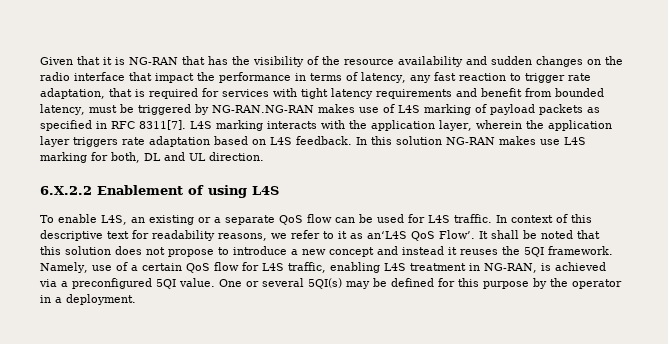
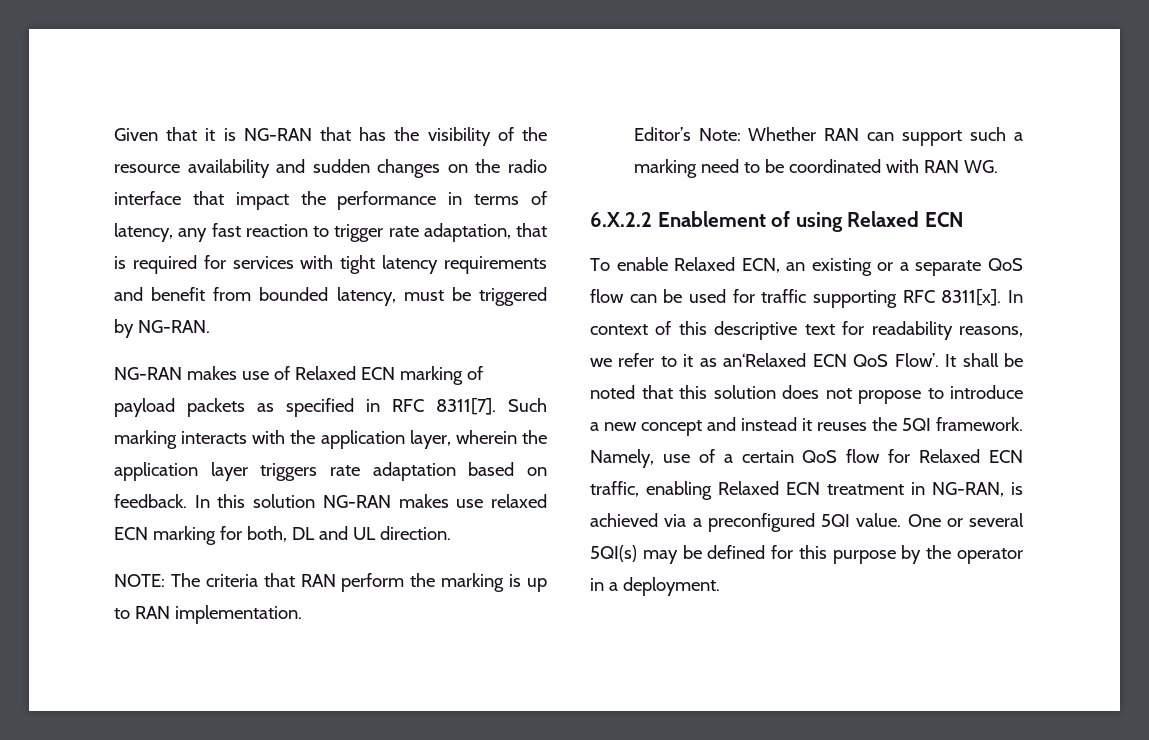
- Given that it is NG-RAN that has the visibility of the resource availability and sudden changes on the radio interface that impact the performance in terms of latency, any fast reaction to trigger rate adaptation, that is required for services with tight latency requirements and benefit from bounded latency, must be triggered by NG-RAN.NG-RAN makes use of L4S marking of payload packets as specified in RFC 8311[7].
+ Given that it is NG-RAN that has the visibility of the resource availability and sudden changes on the radio interface that impact the performance in terms of latency, any fast reaction to trigger rate adaptation, that is required for services with tight latency requirements and benefit from bounded latency, must be triggered by NG-RAN.
+ NG-RAN makes use of Relaxed ECN marking of payload packets as specified in RFC 8311[7].
- L4S marking interacts with the application layer, wherein the application layer triggers rate adaptation based on L4S feedback.
+ Such marking interacts with the application layer, wherein the application layer triggers rate adaptation based on feedback.
- In this solution NG-RAN makes use L4S marking for both, DL and UL direction.
+ In this solution NG-RAN makes use relaxed ECN marking for both, DL and UL direction.
+ NOTE: The criteria that RAN perform the marking is up to RAN implementation.
+ Editor’s Note: Whether RAN can support such a marking need to be coordinated with RAN WG.
- 6.X.2.2 Enablement of using L4S
+ 6.X.2.2 Enablement of using Relaxed ECN
- To enable L4S, an existing or a separate QoS flow can be used for L4S traffic.
+ To enable Relaxed ECN, an existing or a separate QoS flow can be used for traffic supporting RFC 8311[x].
- In context of this descriptive text for readability reasons, we refer to it as an‘L4S QoS Flow’.
+ In context of this descriptive text for readability reasons, we refer to it as an‘Relaxed ECN QoS Flow’.
- Namely, use of a certain QoS flow for L4S traffic, enabling L4S treatment in NG-RAN, is achieved via a preconfigured 5QI value.
+ Namely, use of a certain QoS flow for Relaxed ECN traffic, enabling Relaxed ECN treatment in NG-RAN, is achieved via a preconfigured 5QI value.

